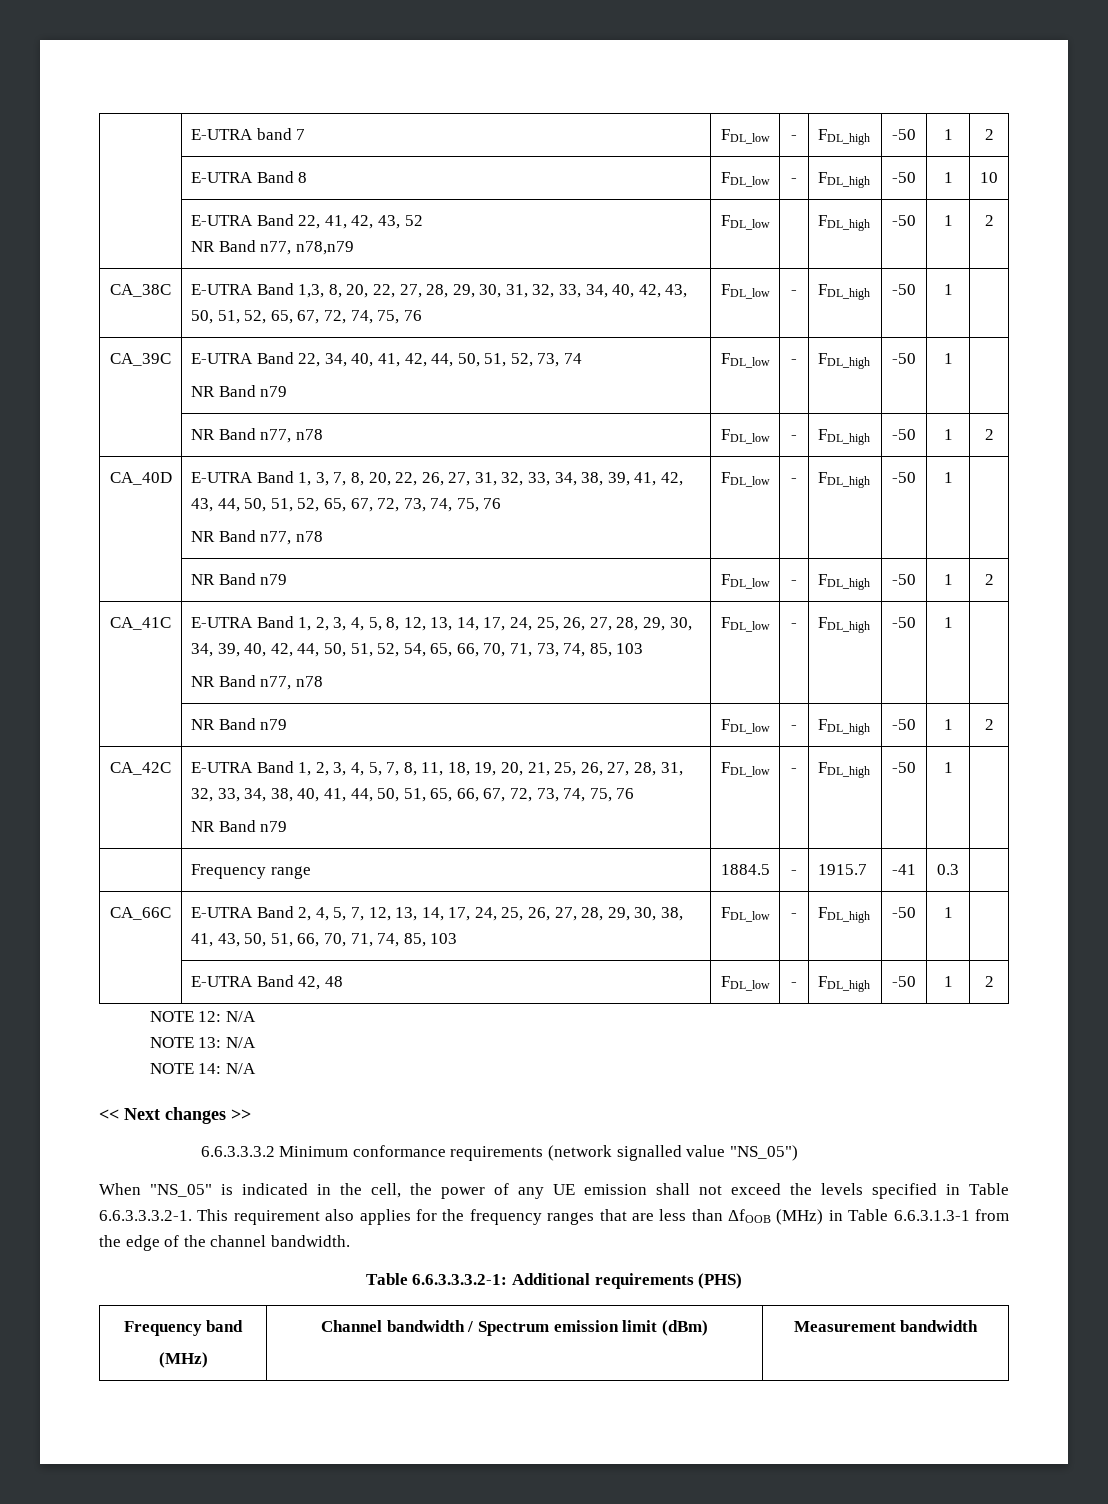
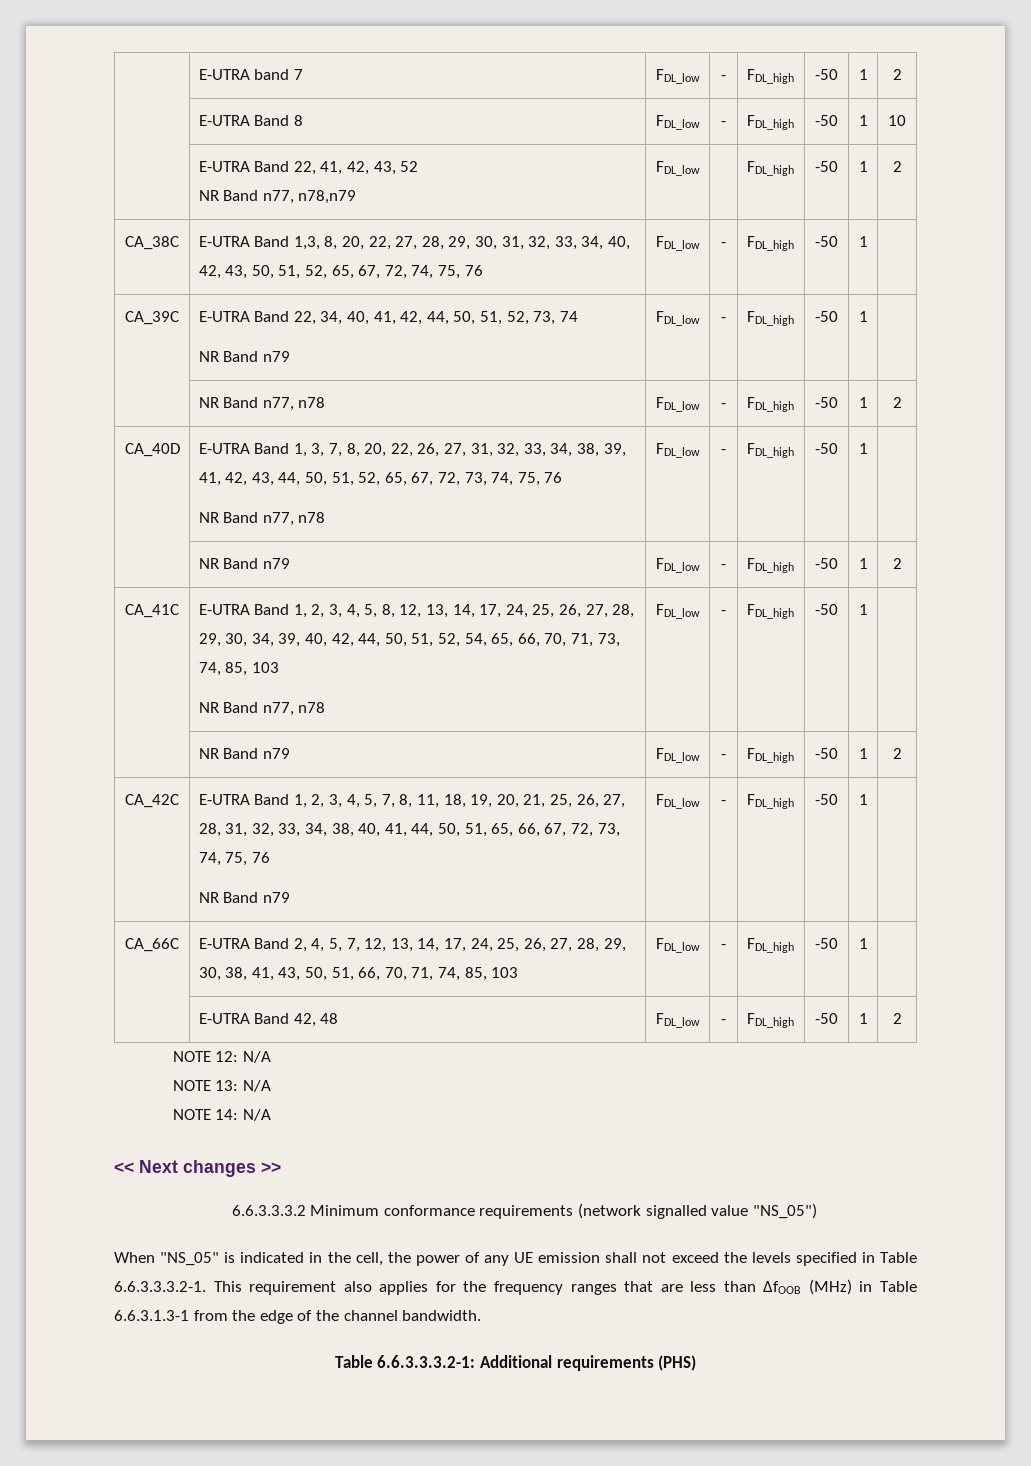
- | Frequency range | 1884.5 | - | 1915.7 | -41 | 0.3 |
- Frequency band
- (MHz) | Channel bandwidth / Spectrum emission limit (dBm) | Measurement bandwidth

